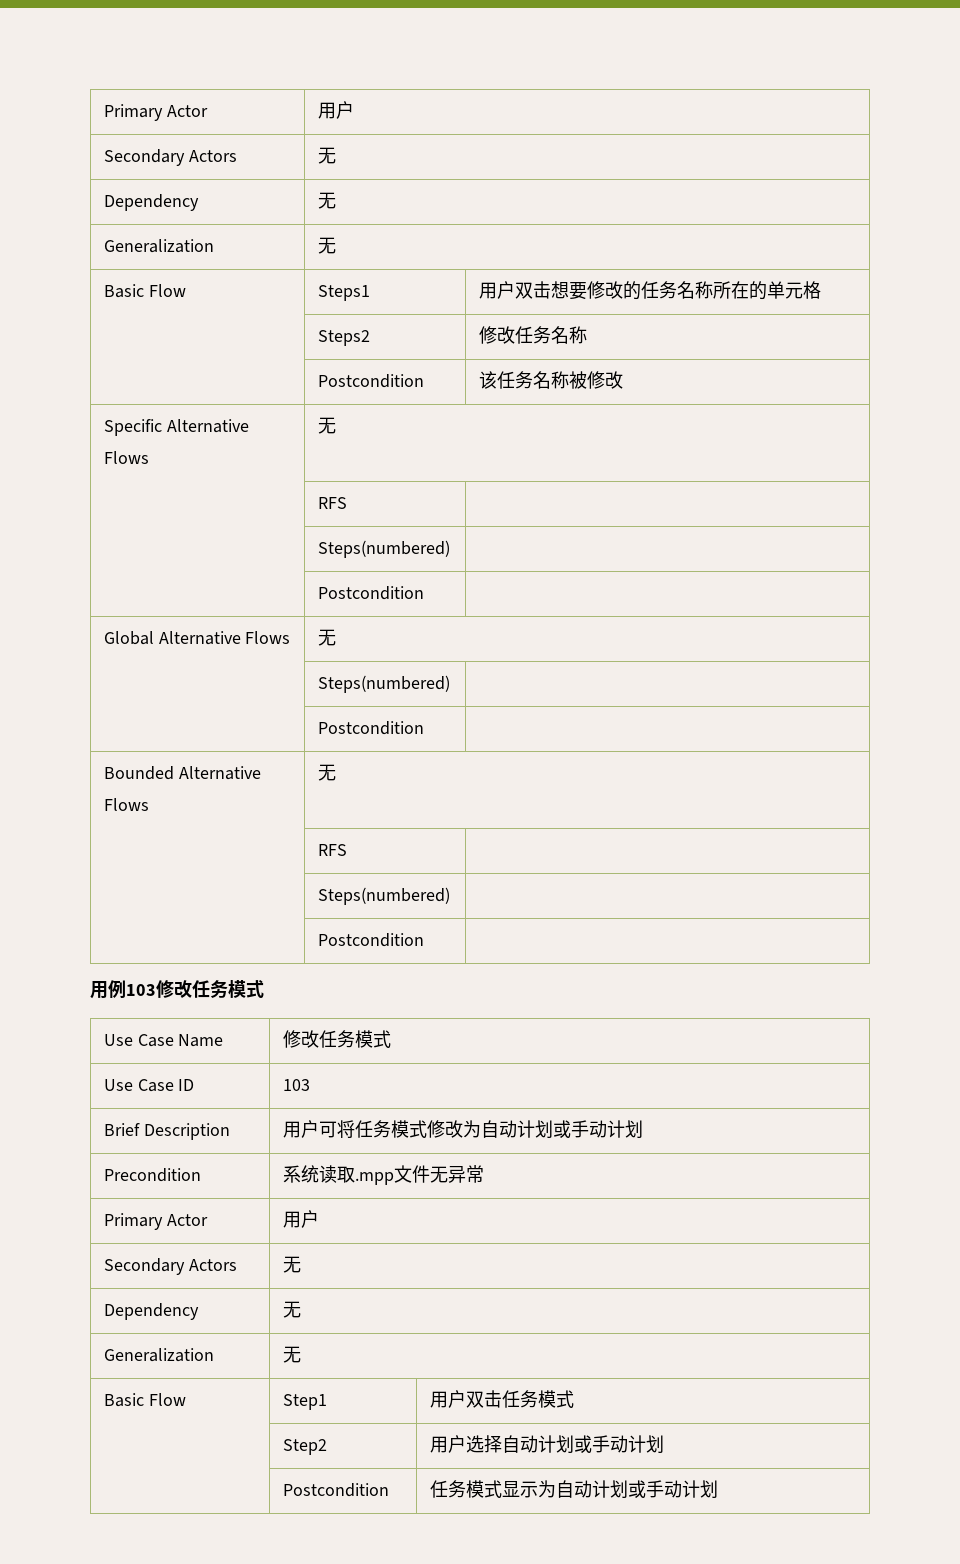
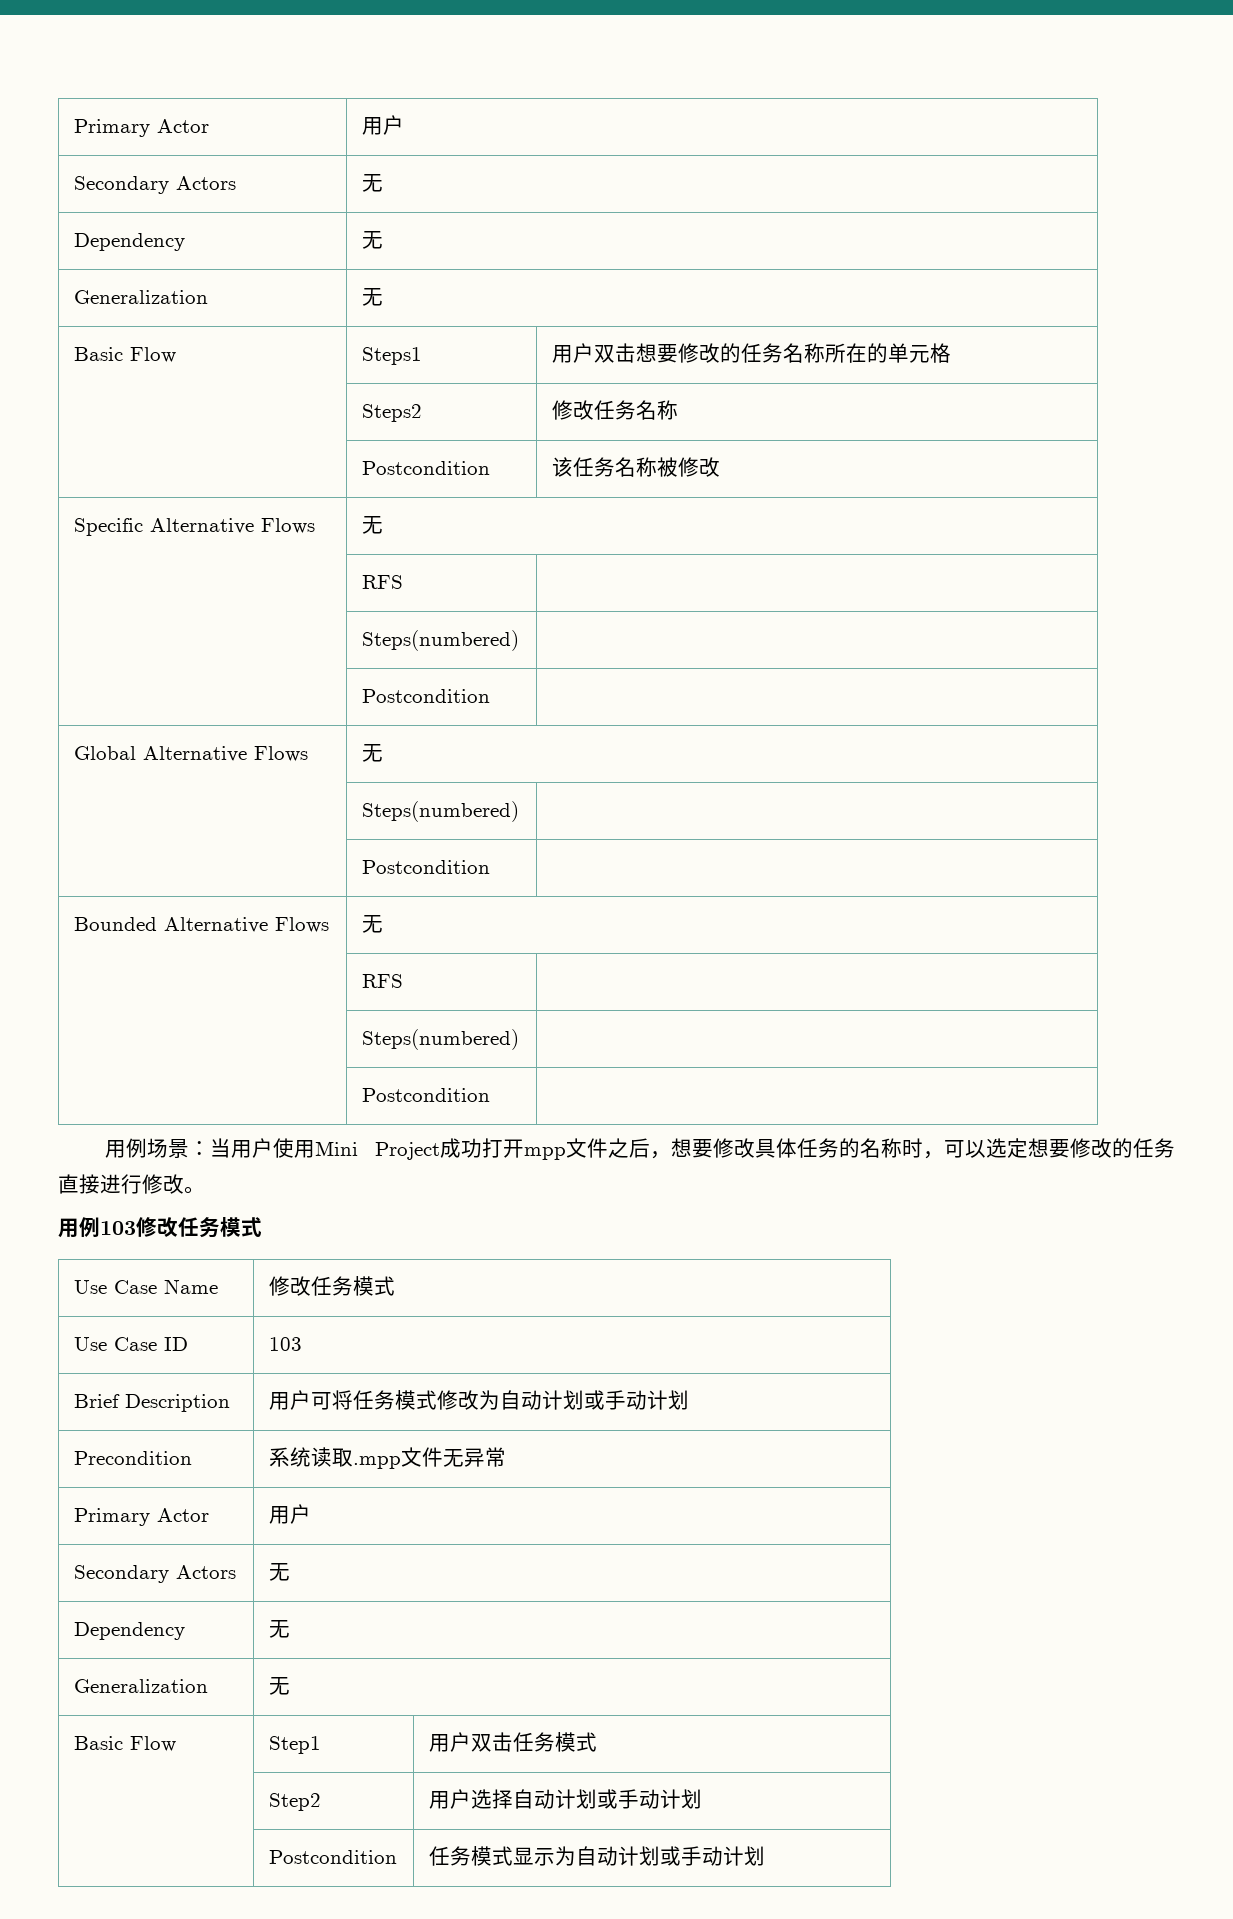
+ 用例场景：当用户使用Mini Project成功打开mpp文件之后，想要修改具体任务的名称时，可以选定想要修改的任务直接进行修改。

